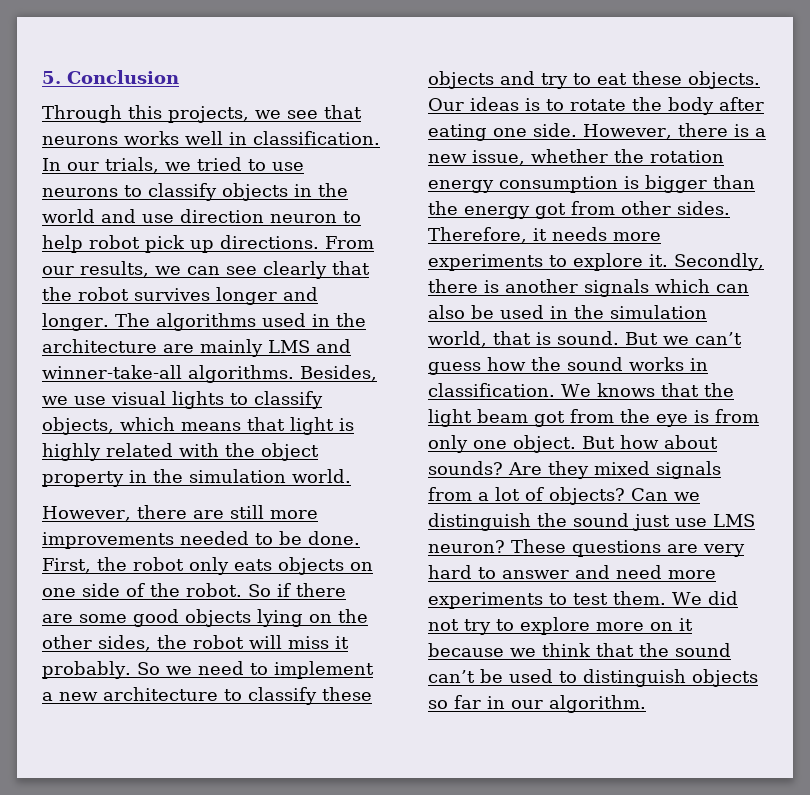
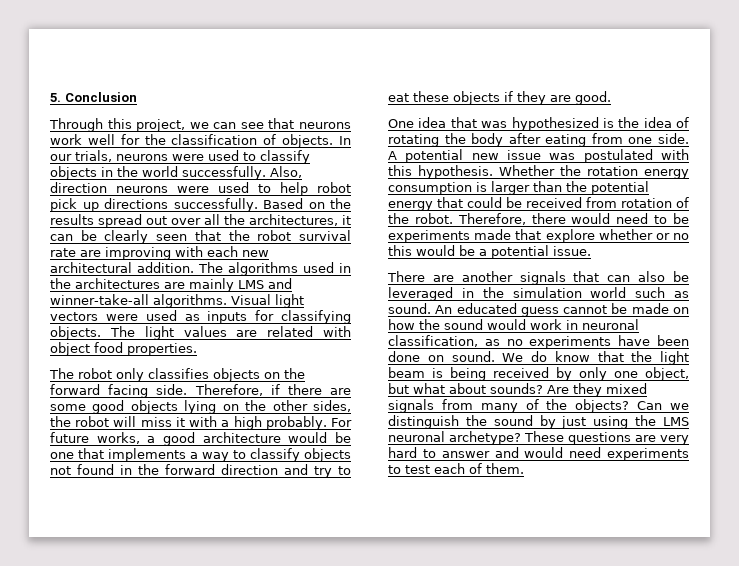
- Through this projects, we see that neurons works well in classification. In our trials, we tried to use neurons to classify objects in the world and use direction neuron to help robot pick up directions. From our results, we can see clearly that the robot survives longer and longer.
+ Through this project, we can see that neurons work well for the classification of objects. In our trials, neurons were used to classify objects in the world successfully. Also, direction neurons were used to help robot pick up directions successfully. Based on the results spread out over all the architectures, it can be clearly seen that the robot survival rate are improving with each new architectural addition.
- The algorithms used in the architecture are mainly LMS and winner-take-all algorithms.
+ The algorithms used in the architectures are mainly LMS and winner-take-all algorithms.
- Besides, we use visual lights to classify objects, which means that light is highly related with the object property in the simulation world.
- However, there are still more improvements needed to be done. First, the robot only eats objects on one side of the robot. So if there are some good objects lying on the other sides, the robot will miss it probably. So we need to implement a new architecture to classify these objects and try to eat these objects. Our ideas is to rotate the body after eating one side.
+ Visual light vectors were used as inputs for classifying objects. The light values are related with object food properties.
+ The robot only classifies objects on the forward facing side. Therefore, if there are some good objects lying on the other sides, the robot will miss it with a high probably. For future works, a good architecture would be one that implements a way to classify objects not found in the forward direction and try to eat these objects if they are good.
+ One idea that was hypothesized is the idea of rotating the body after eating from one side.
- However, there is a new issue, whether the rotation energy consumption is bigger than the energy got from other sides. Therefore, it needs more experiments to explore it. Secondly, there is another signals which can also be used in the simulation world, that is sound. But we can’t guess how the sound works in classification. We knows that the light beam got from the eye is from only one object. But how about sounds?
+ A potential new issue was postulated with this hypothesis. Whether the rotation energy consumption is larger than the potential energy that could be received from rotation of the robot. Therefore, there would need to be experiments made that explore whether or no this would be a potential issue.
+ There are another signals that can also be leveraged in the simulation world such as sound. An educated guess cannot be made on how the sound would work in neuronal classification, as no experiments have been done on sound. We do know that the light beam is being received by only one object, but what about sounds?
- Are they mixed signals from a lot of objects?
+ Are they mixed signals from many of the objects?
- Can we distinguish the sound just use LMS neuron?
+ Can we distinguish the sound by just using the LMS neuronal archetype?
- These questions are very hard to answer and need more experiments to test them. We did not try to explore more on it because we think that the sound can’t be used to distinguish objects so far in our algorithm.
+ These questions are very hard to answer and would need experiments to test each of them.

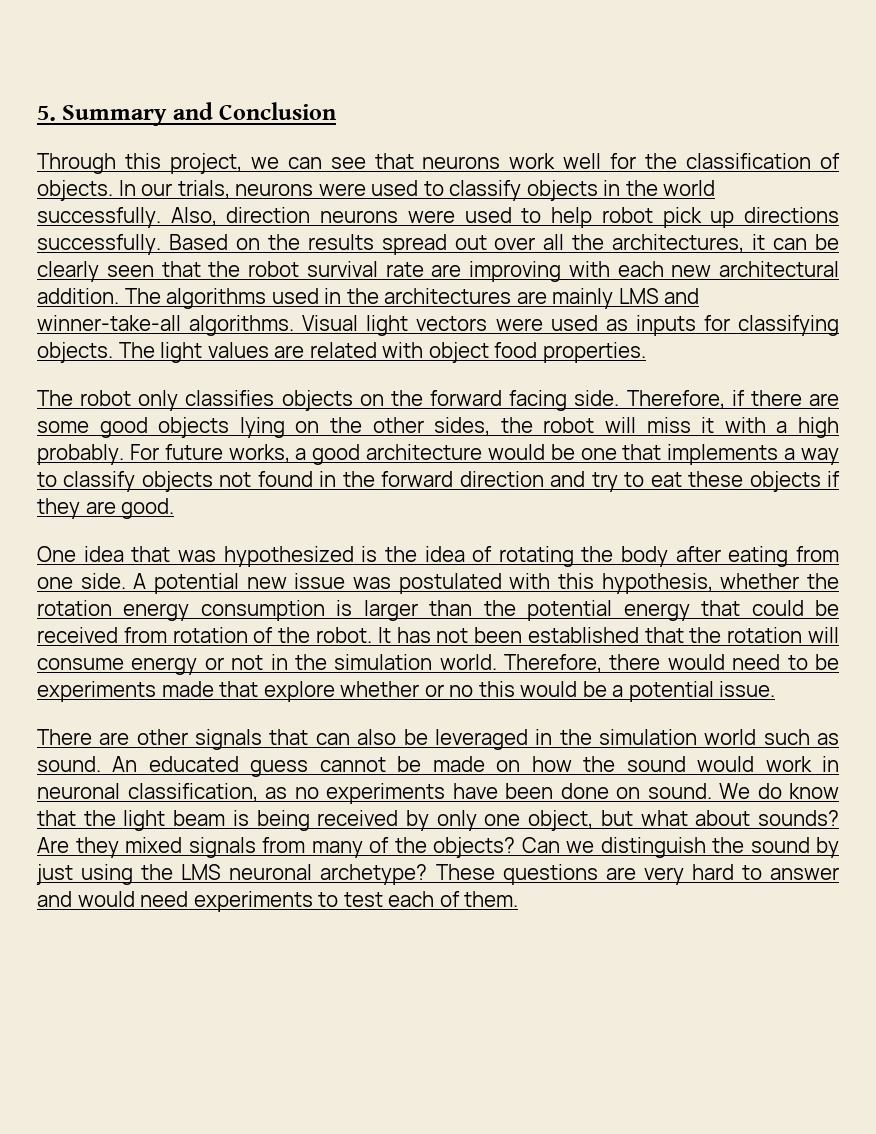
- 5. Conclusion
+ 5. Summary and Conclusion
- A potential new issue was postulated with this hypothesis. Whether the rotation energy consumption is larger than the potential energy that could be received from rotation of the robot.
+ A potential new issue was postulated with this hypothesis, whether the rotation energy consumption is larger than the potential energy that could be received from rotation of the robot.
+ It has not been established that the rotation will consume energy or not in the simulation world.
- There are another signals that can also be leveraged in the simulation world such as sound.
+ There are other signals that can also be leveraged in the simulation world such as sound.

